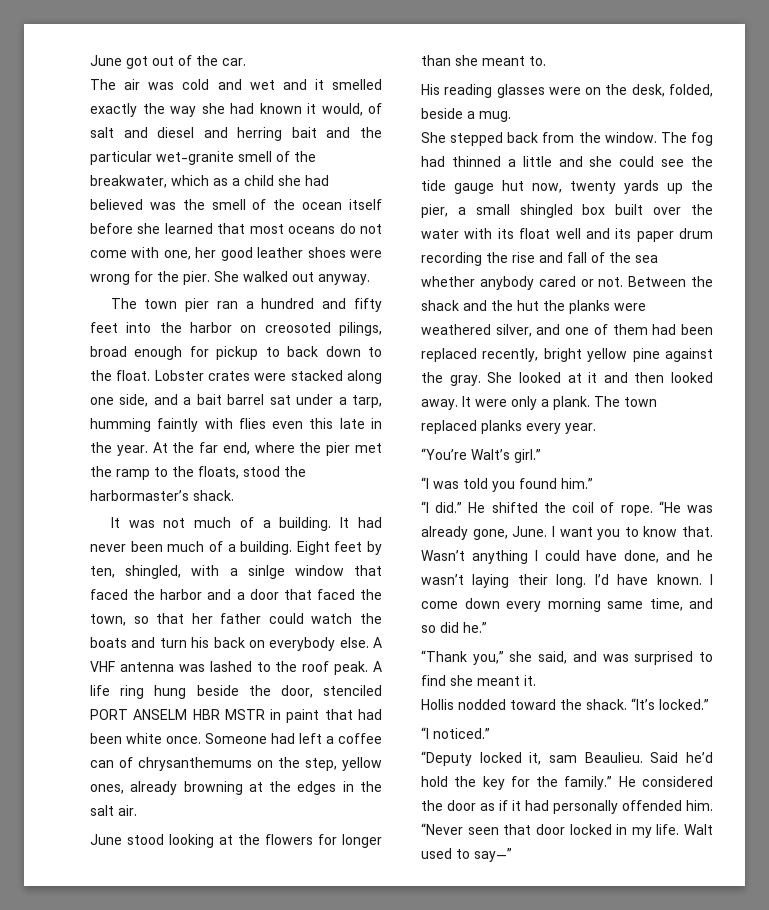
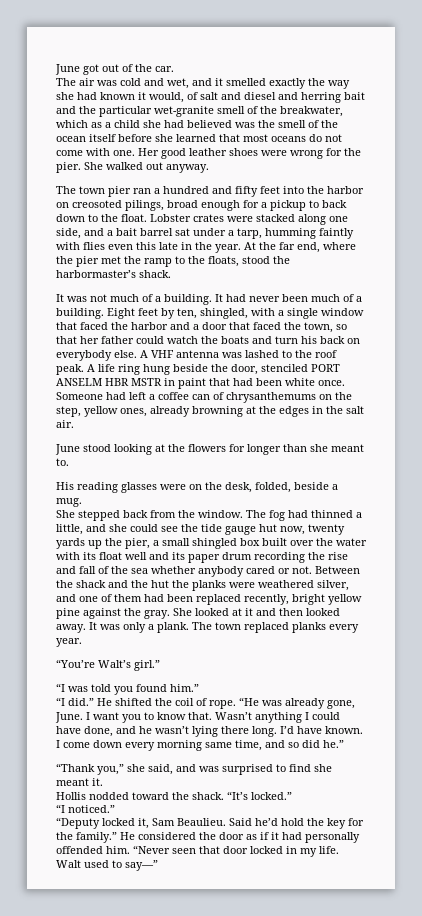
- The air was cold and wet and it smelled exactly the way she had known it would, of salt and diesel and herring bait and the particular wet-granite smell of the breakwater, which as a child she had believed was the smell of the ocean itself before she learned that most oceans do not come with one, her good leather shoes were wrong for the pier.
+ The air was cold and wet, and it smelled exactly the way she had known it would, of salt and diesel and herring bait and the particular wet-granite smell of the breakwater, which as a child she had believed was the smell of the ocean itself before she learned that most oceans do not come with one. Her good leather shoes were wrong for the pier.
- The town pier ran a hundred and fifty feet into the harbor on creosoted pilings, broad enough for pickup to back down to the float.
+ The town pier ran a hundred and fifty feet into the harbor on creosoted pilings, broad enough for a pickup to back down to the float.
- Eight feet by ten, shingled, with a sinlge window that faced the harbor and a door that faced the town, so that her father could watch the boats and turn his back on everybody else.
+ Eight feet by ten, shingled, with a single window that faced the harbor and a door that faced the town, so that her father could watch the boats and turn his back on everybody else.
- The fog had thinned a little and she could see the tide gauge hut now, twenty yards up the pier, a small shingled box built over the water with its float well and its paper drum recording the rise and fall of the sea whether anybody cared or not.
+ The fog had thinned a little, and she could see the tide gauge hut now, twenty yards up the pier, a small shingled box built over the water with its float well and its paper drum recording the rise and fall of the sea whether anybody cared or not.
- It were only a plank.
+ It was only a plank.
- Wasn’t anything I could have done, and he wasn’t laying their long.
+ Wasn’t anything I could have done, and he wasn’t lying there long.
- “Deputy locked it, sam Beaulieu.
+ “Deputy locked it, Sam Beaulieu.

